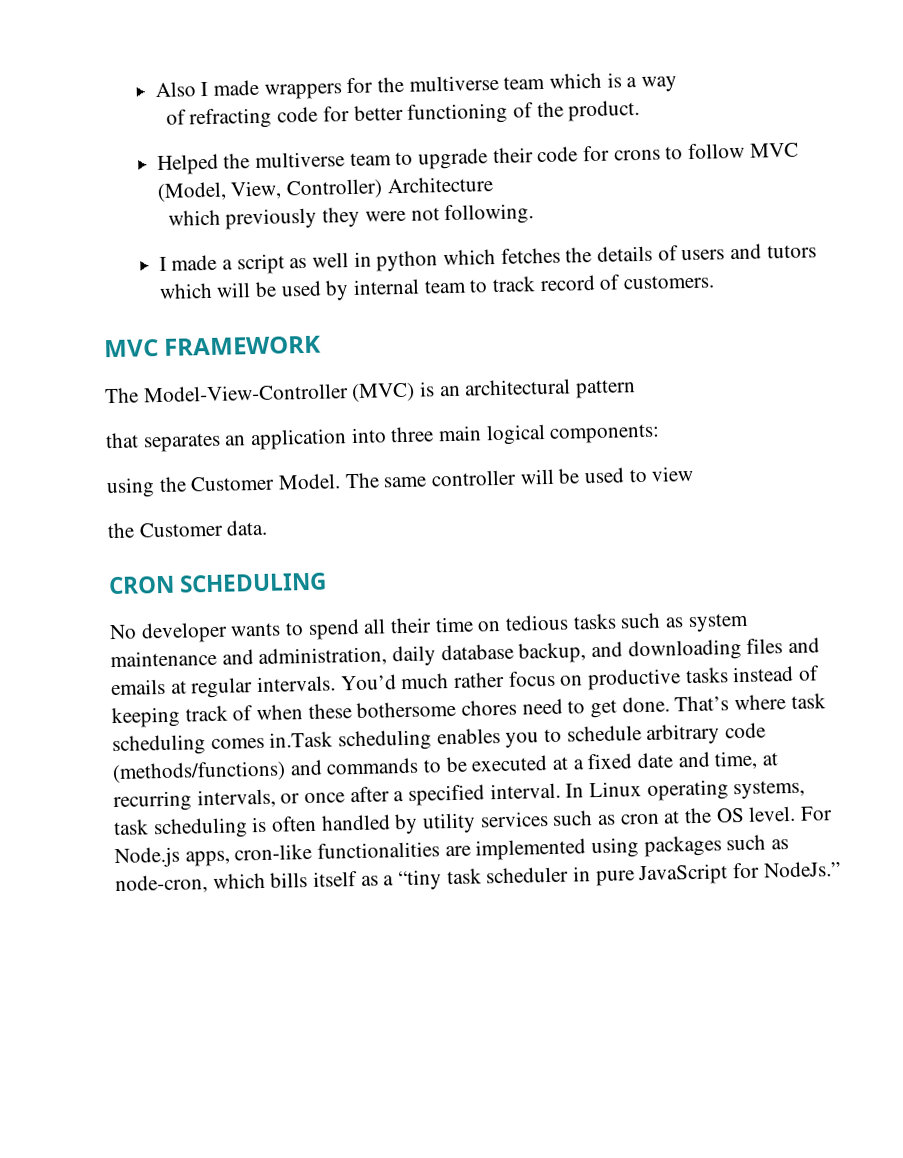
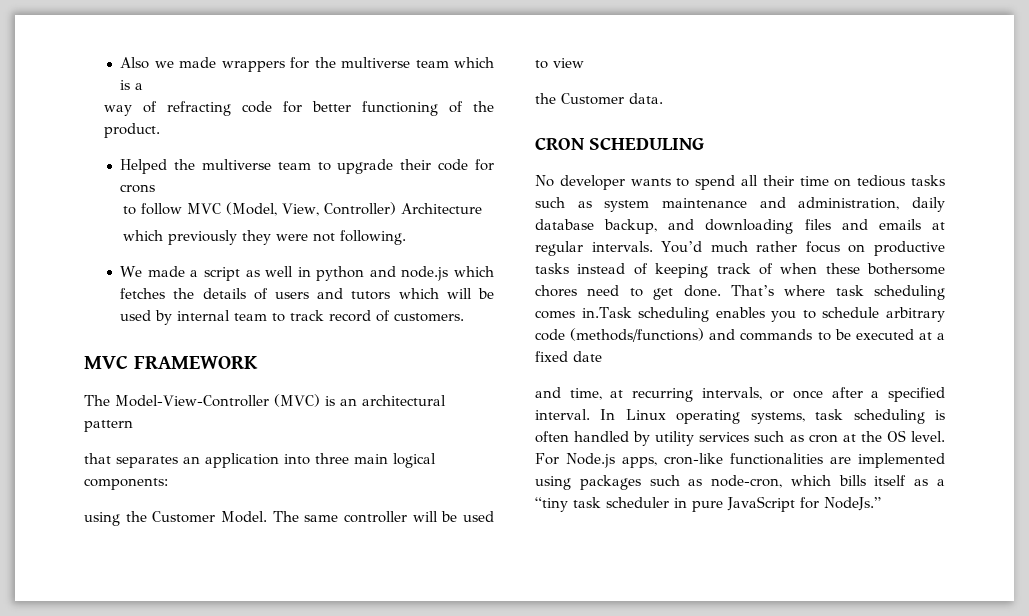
- Also I made wrappers for the multiverse team which is a way
- of refracting code for better functioning of the product.
+ Also we made wrappers for the multiverse team which is a
+ way of refracting code for better functioning of the product.
- Helped the multiverse team to upgrade their code for crons to follow MVC (Model, View, Controller) Architecture
+ Helped the multiverse team to upgrade their code for crons
+ to follow MVC (Model, View, Controller) Architecture
- I made a script as well in python which fetches the details of users and tutors which will be used by internal team to track record of customers.
+ We made a script as well in python and node.js which fetches the details of users and tutors which will be used by internal team to track record of customers.
- That’s where task scheduling comes in.Task scheduling enables you to schedule arbitrary code (methods/functions) and commands to be executed at a fixed date and time, at recurring intervals, or once after a specified interval.
+ That’s where task scheduling comes in.Task scheduling enables you to schedule arbitrary code (methods/functions) and commands to be executed at a fixed date
+ and time, at recurring intervals, or once after a specified interval.

